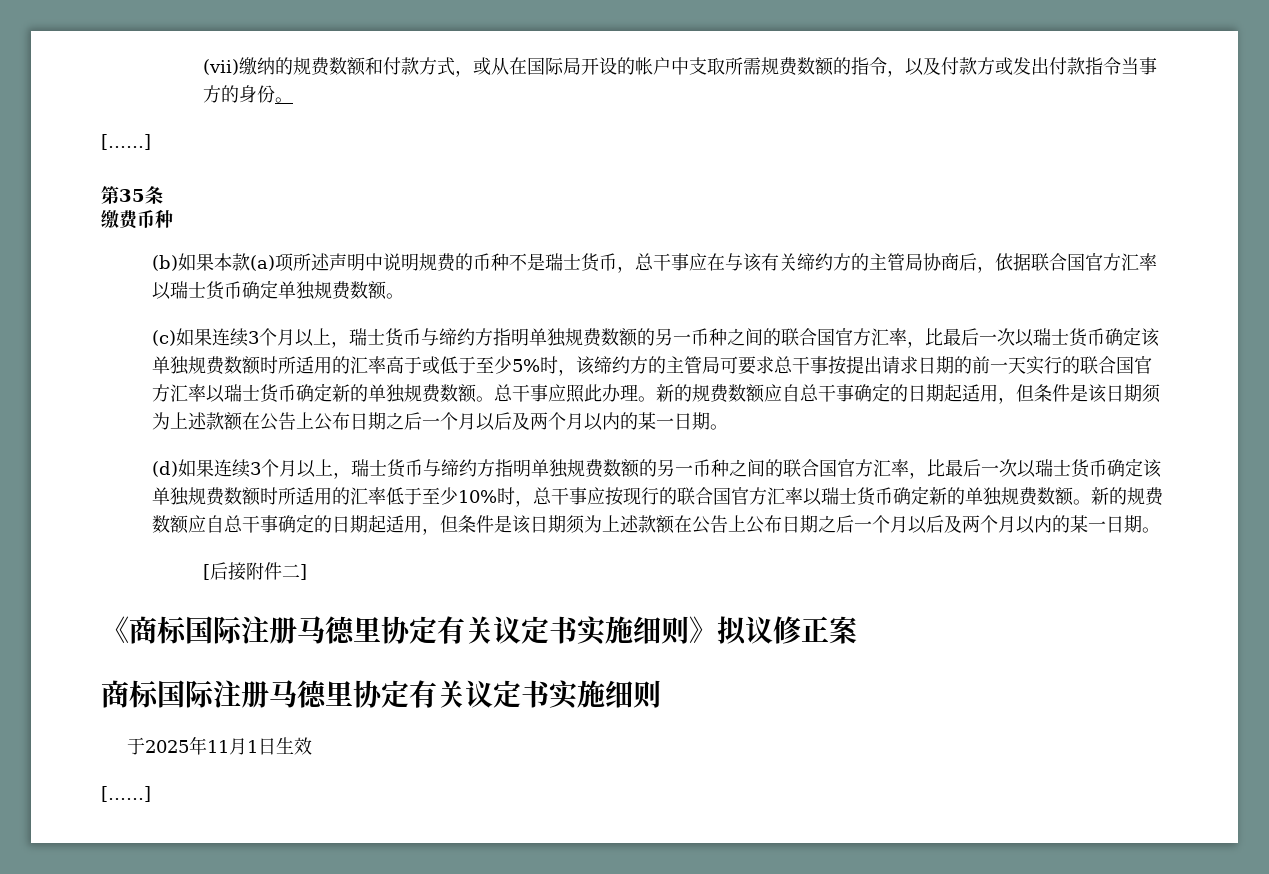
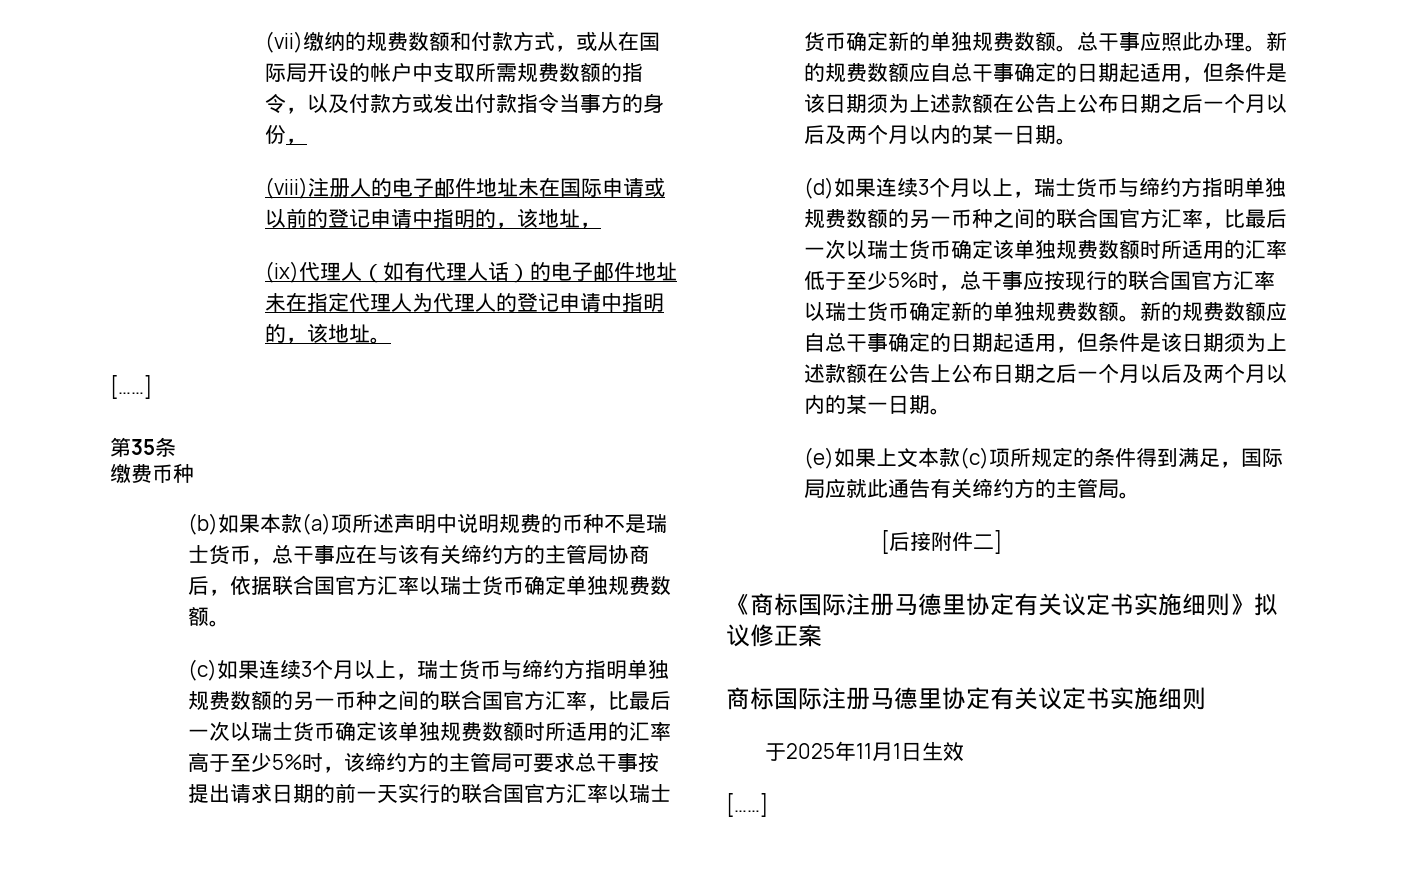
- (vii)缴纳的规费数额和付款方式，或从在国际局开设的帐户中支取所需规费数额的指令，以及付款方或发出付款指令当事方的身份。
+ (vii)缴纳的规费数额和付款方式，或从在国际局开设的帐户中支取所需规费数额的指令，以及付款方或发出付款指令当事方的身份，
+ (viii)注册人的电子邮件地址未在国际申请或以前的登记申请中指明的，该地址，
+ (ix)代理人（如有代理人话）的电子邮件地址未在指定代理人为代理人的登记申请中指明的，该地址。
- (c)如果连续3个月以上，瑞士货币与缔约方指明单独规费数额的另一币种之间的联合国官方汇率，比最后一次以瑞士货币确定该单独规费数额时所适用的汇率高于或低于至少5%时，该缔约方的主管局可要求总干事按提出请求日期的前一天实行的联合国官方汇率以瑞士货币确定新的单独规费数额。
+ (c)如果连续3个月以上，瑞士货币与缔约方指明单独规费数额的另一币种之间的联合国官方汇率，比最后一次以瑞士货币确定该单独规费数额时所适用的汇率高于至少5%时，该缔约方的主管局可要求总干事按提出请求日期的前一天实行的联合国官方汇率以瑞士货币确定新的单独规费数额。
- (d)如果连续3个月以上，瑞士货币与缔约方指明单独规费数额的另一币种之间的联合国官方汇率，比最后一次以瑞士货币确定该单独规费数额时所适用的汇率低于至少10%时，总干事应按现行的联合国官方汇率以瑞士货币确定新的单独规费数额。
+ (d)如果连续3个月以上，瑞士货币与缔约方指明单独规费数额的另一币种之间的联合国官方汇率，比最后一次以瑞士货币确定该单独规费数额时所适用的汇率低于至少5%时，总干事应按现行的联合国官方汇率以瑞士货币确定新的单独规费数额。
+ (e)如果上文本款(c)项所规定的条件得到满足，国际局应就此通告有关缔约方的主管局。

